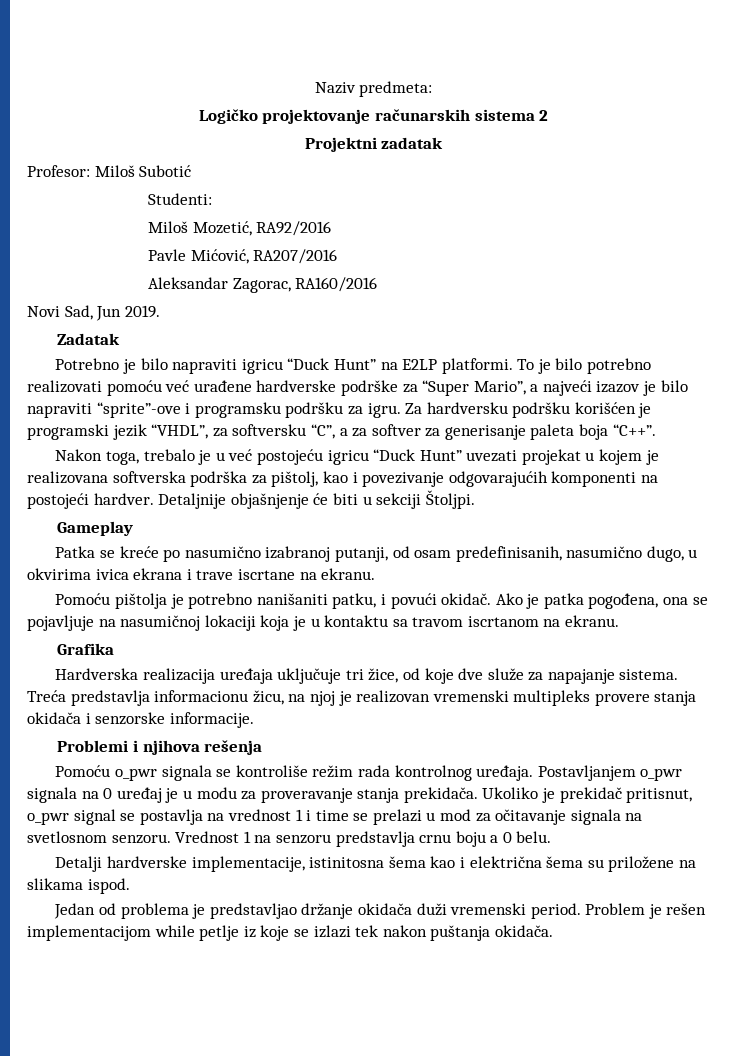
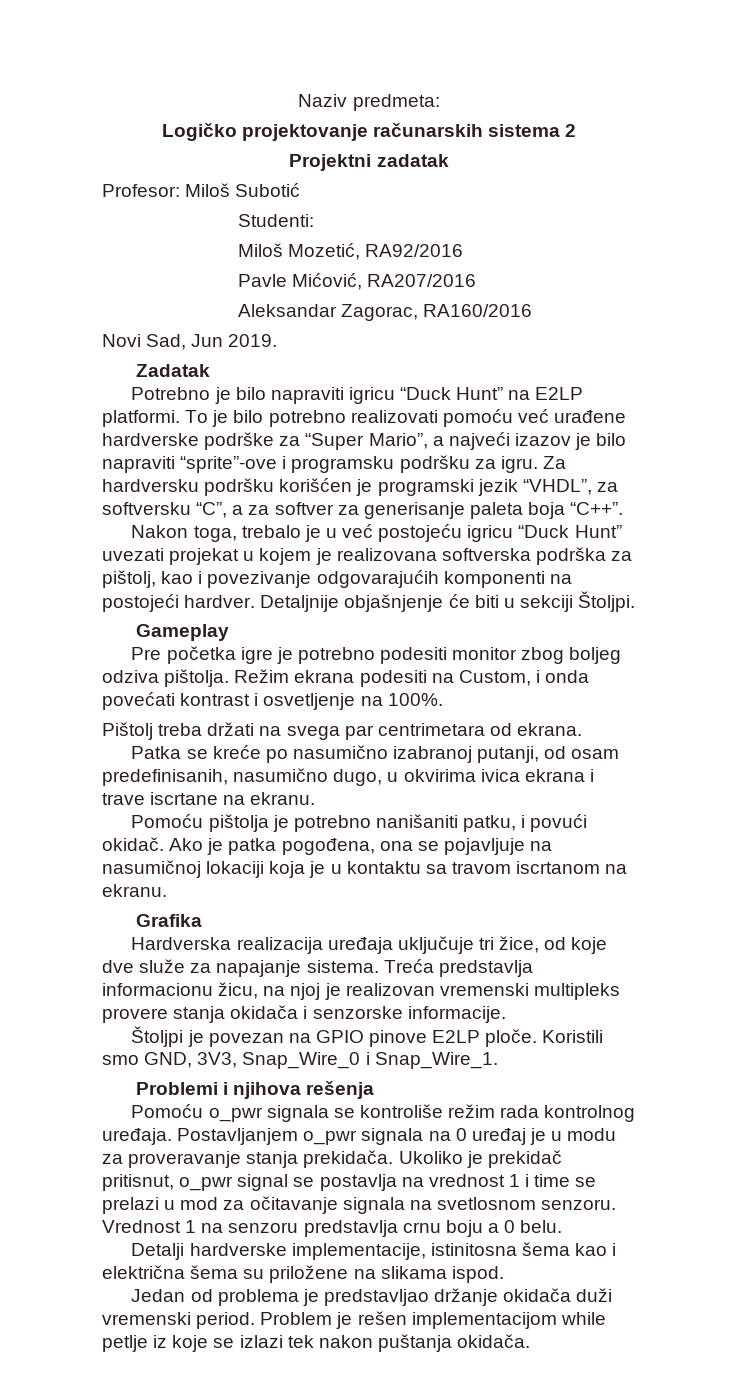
+ Pre početka igre je potrebno podesiti monitor zbog boljeg odziva pištolja. Režim ekrana podesiti na Custom, i onda povećati kontrast i osvetljenje na 100%.
+ Pištolj treba držati na svega par centrimetara od ekrana.
+ Štoljpi je povezan na GPIO pinove E2LP ploče. Koristili smo GND, 3V3, Snap_Wire_0 i Snap_Wire_1.

